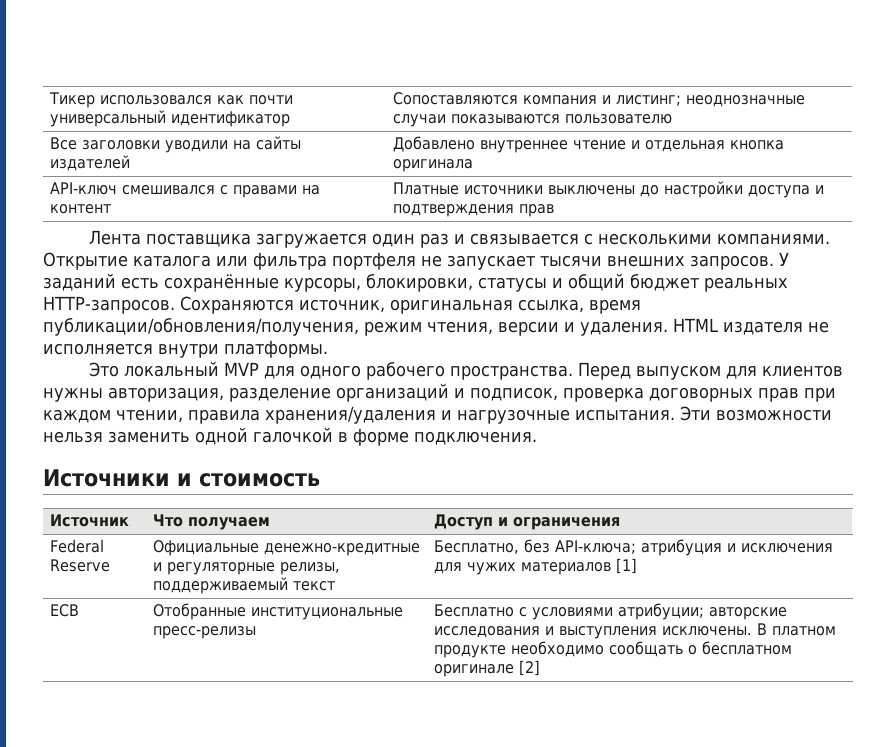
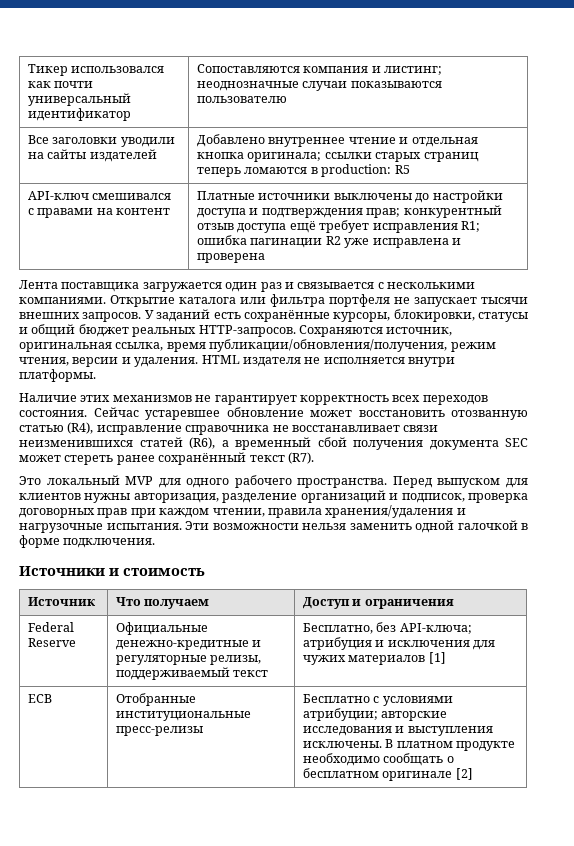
- Все заголовки уводили на сайты издателей | Добавлено внутреннее чтение и отдельная кнопка оригинала
+ Все заголовки уводили на сайты издателей | Добавлено внутреннее чтение и отдельная кнопка оригинала; ссылки старых страниц теперь ломаются в production: R5
- API-ключ смешивался с правами на контент | Платные источники выключены до настройки доступа и подтверждения прав
+ API-ключ смешивался с правами на контент | Платные источники выключены до настройки доступа и подтверждения прав; конкурентный отзыв доступа ещё требует исправления R1; ошибка пагинации R2 уже исправлена и проверена
+ Наличие этих механизмов не гарантирует корректность всех переходов состояния. Сейчас устаревшее обновление может восстановить отозванную статью (R4), исправление справочника не восстанавливает связи неизменившихся статей (R6), а временный сбой получения документа SEC может стереть ранее сохранённый текст (R7).

